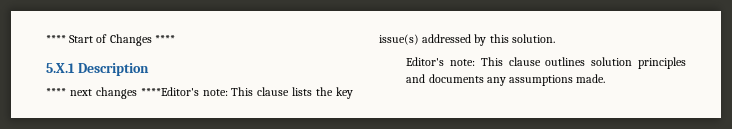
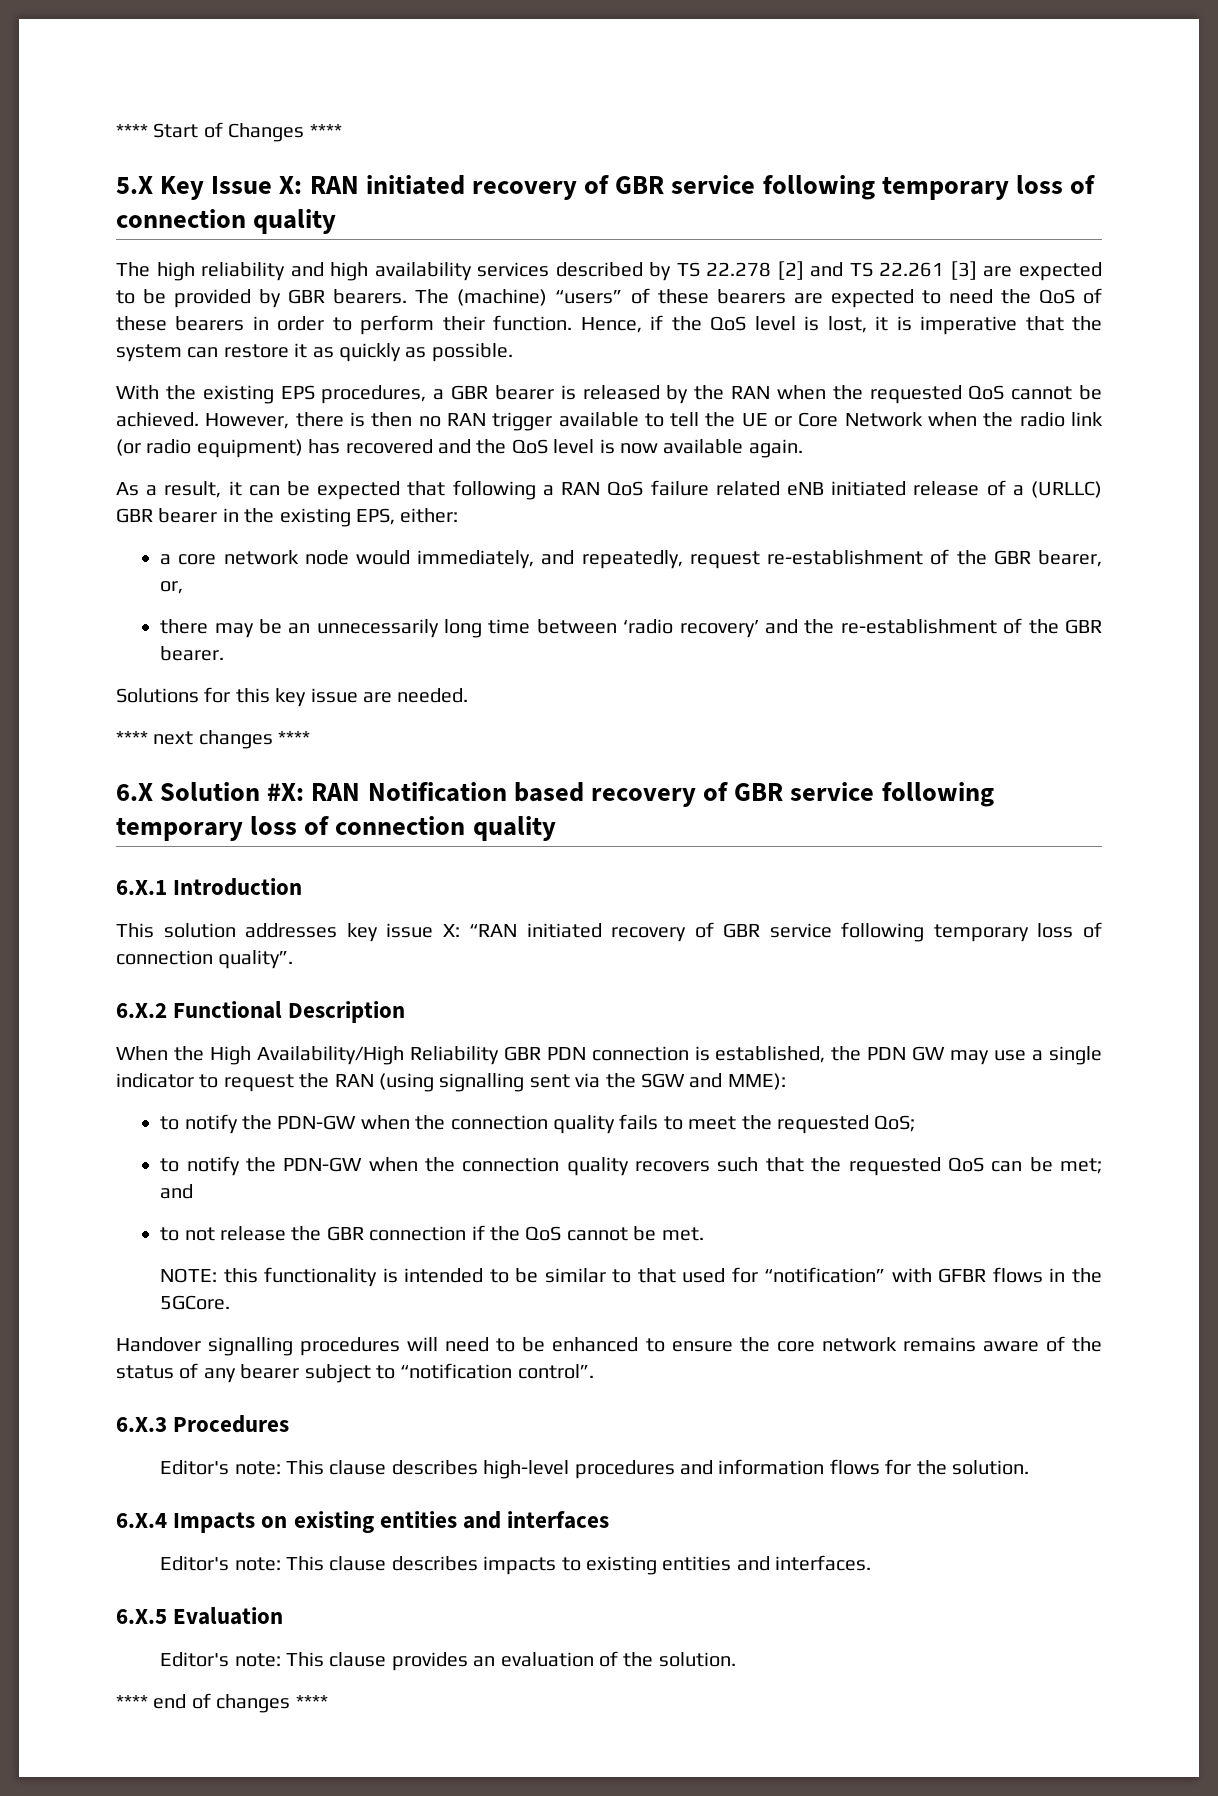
- 5.X.1 Description
- **** next changes ****Editor's note: This clause lists the key issue(s) addressed by this solution.
- Editor's note: This clause outlines solution principles and documents any assumptions made.
+ 5.X Key Issue X: RAN initiated recovery of GBR service following temporary loss of connection quality
+ The high reliability and high availability services described by TS 22.278 [2] and TS 22.261 [3] are expected to be provided by GBR bearers. The (machine) “users” of these bearers are expected to need the QoS of these bearers in order to perform their function. Hence, if the QoS level is lost, it is imperative that the system can restore it as quickly as possible.
+ With the existing EPS procedures, a GBR bearer is released by the RAN when the requested QoS cannot be achieved. However, there is then no RAN trigger available to tell the UE or Core Network when the radio link (or radio equipment) has recovered and the QoS level is now available again.
+ As a result, it can be expected that following a RAN QoS failure related eNB initiated release of a (URLLC) GBR bearer in the existing EPS, either:
+ a core network node would immediately, and repeatedly, request re-establishment of the GBR bearer, or,
+ there may be an unnecessarily long time between ‘radio recovery’ and the re-establishment of the GBR bearer.
+ Solutions for this key issue are needed.
+ **** next changes ****
+ 6.X Solution #X: RAN Notification based recovery of GBR service following temporary loss of connection quality
+ 6.X.1 Introduction
+ This solution addresses key issue X: “RAN initiated recovery of GBR service following temporary loss of connection quality”.
+ 6.X.2 Functional Description
+ When the High Availability/High Reliability GBR PDN connection is established, the PDN GW may use a single indicator to request the RAN (using signalling sent via the SGW and MME):
+ to notify the PDN-GW when the connection quality fails to meet the requested QoS;
+ to notify the PDN-GW when the connection quality recovers such that the requested QoS can be met; and
+ to not release the GBR connection if the QoS cannot be met.
+ NOTE: this functionality is intended to be similar to that used for “notification” with GFBR flows in the 5GCore.
+ Handover signalling procedures will need to be enhanced to ensure the core network remains aware of the status of any bearer subject to “notification control”.
+ 6.X.3 Procedures
+ Editor's note: This clause describes high-level procedures and information flows for the solution.
+ 6.X.4 Impacts on existing entities and interfaces
+ Editor's note: This clause describes impacts to existing entities and interfaces.
+ 6.X.5 Evaluation
+ Editor's note: This clause provides an evaluation of the solution.
+ **** end of changes ****

